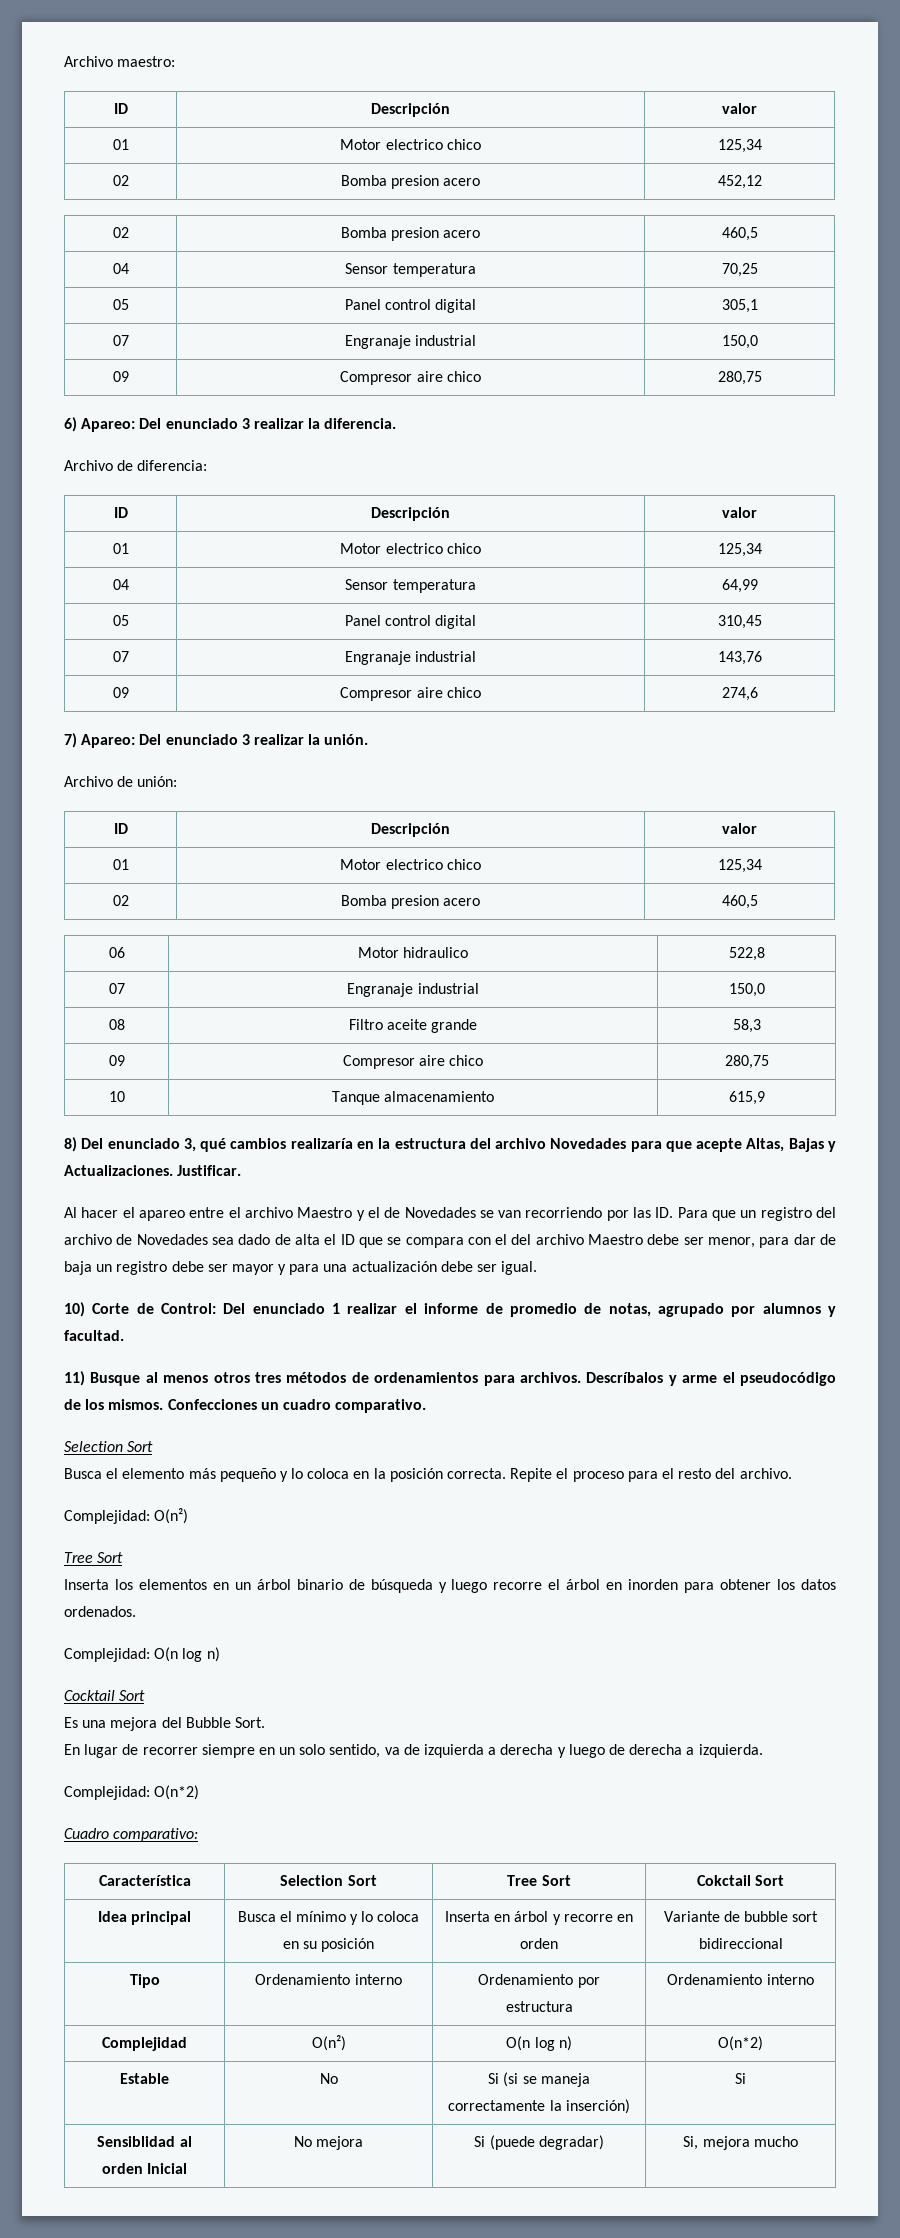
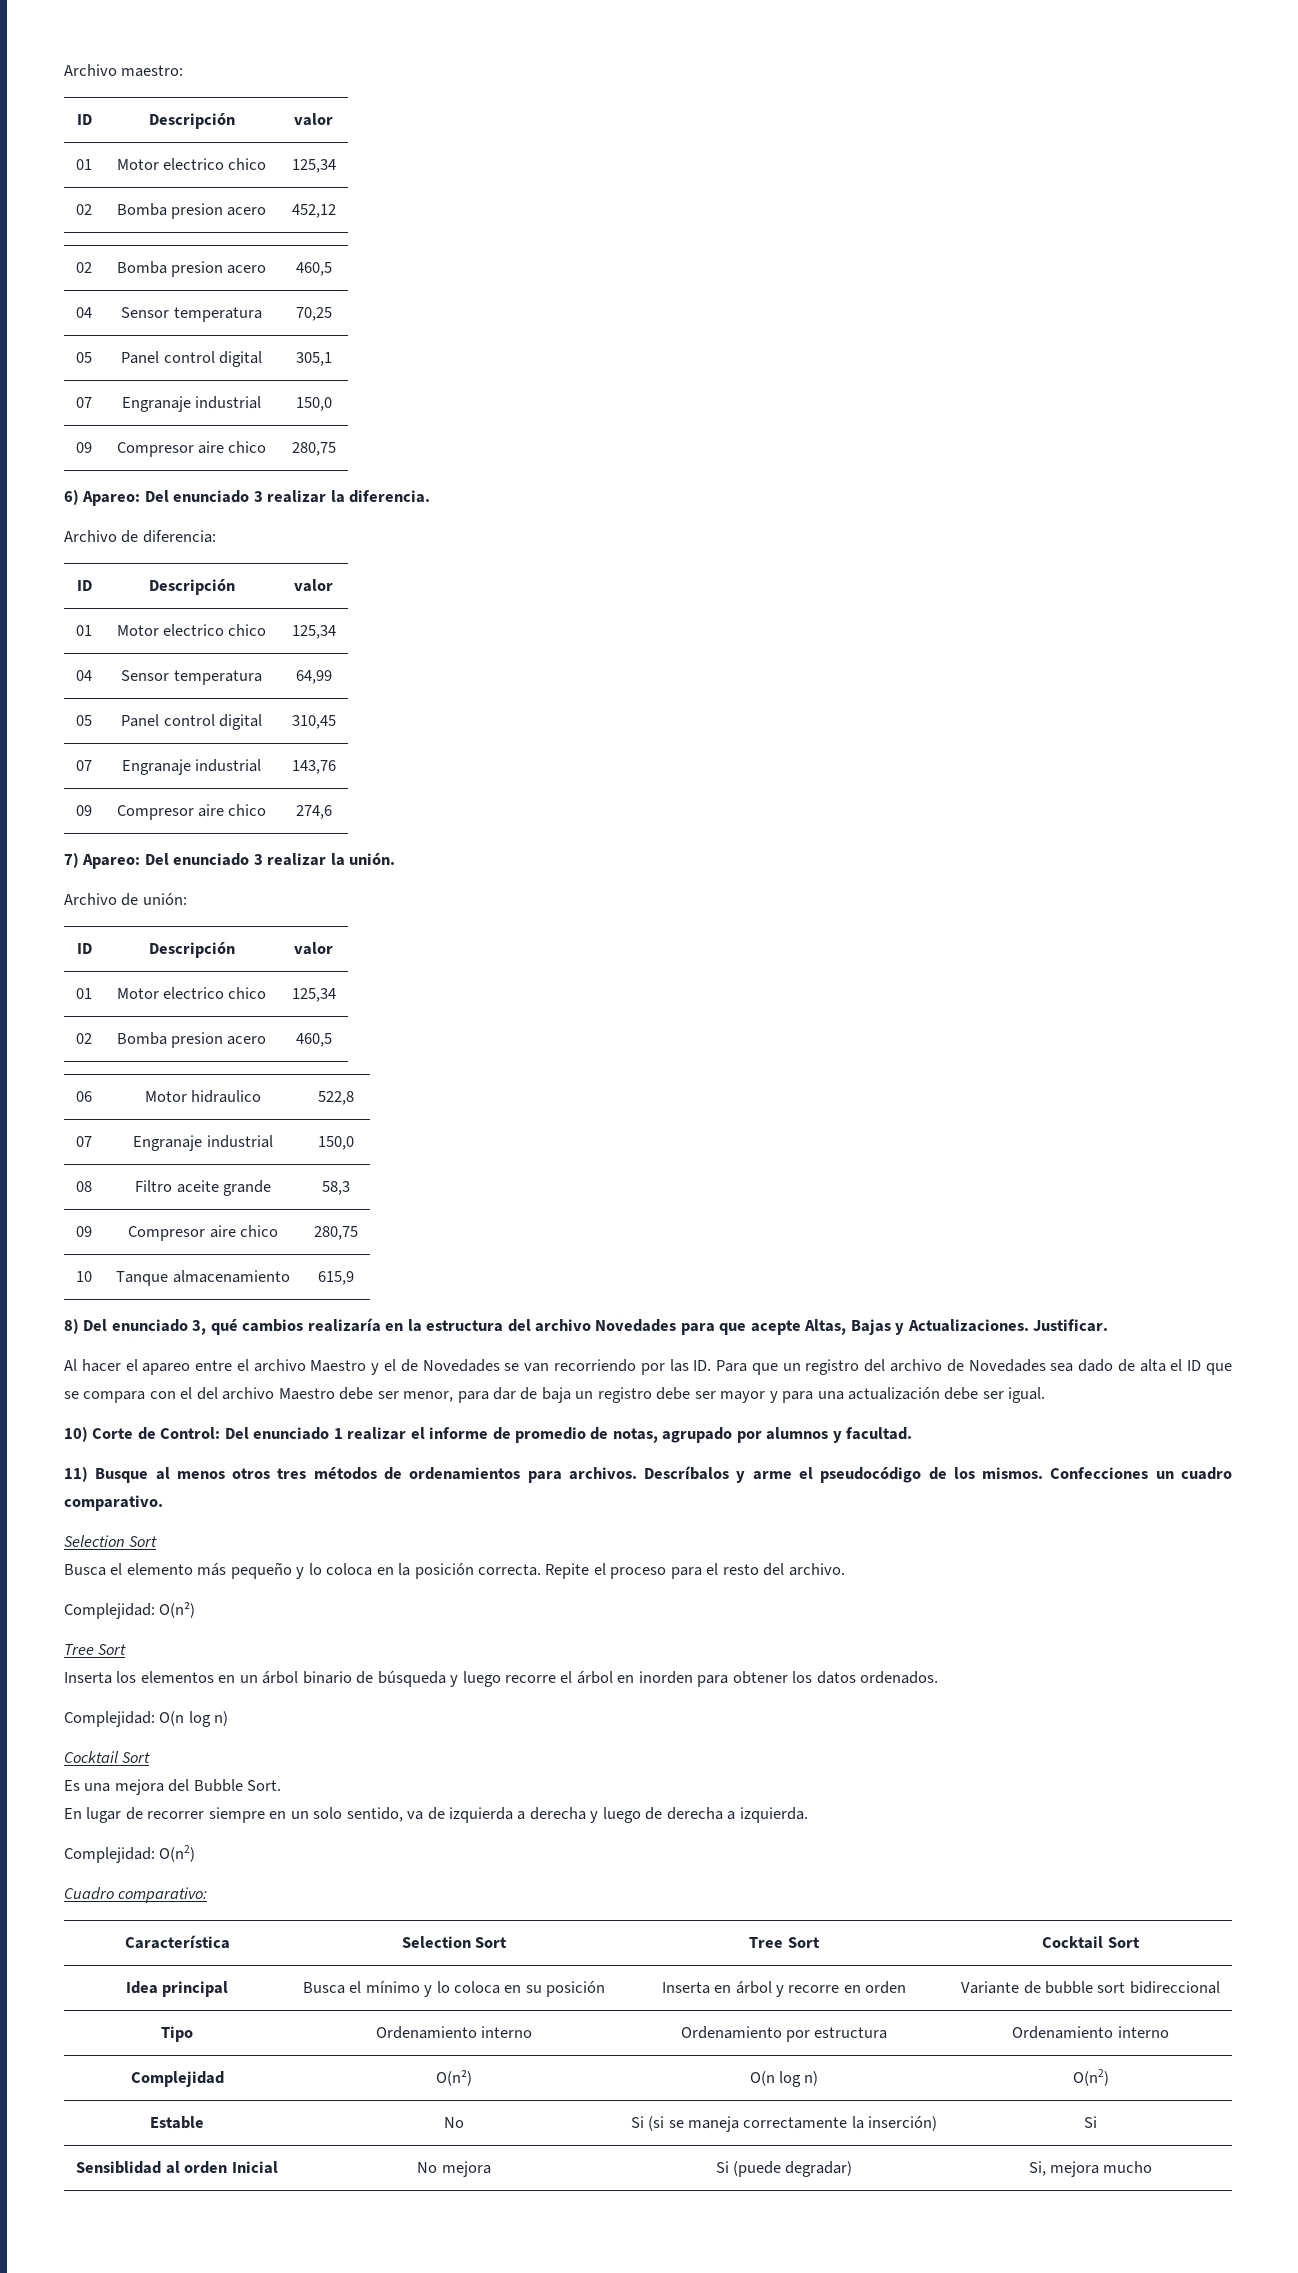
  En lugar de recorrer siempre en un solo sentido, va de izquierda a derecha y luego de derecha a izquierda.
- Complejidad: O(n*2)
+ Complejidad: O(n2)
- Característica | Selection Sort | Tree Sort | Cokctail Sort
+ Característica | Selection Sort | Tree Sort | Cocktail Sort
- Complejidad | O(n²) | O(n log n) | O(n*2)
+ Complejidad | O(n²) | O(n log n) | O(n2)

